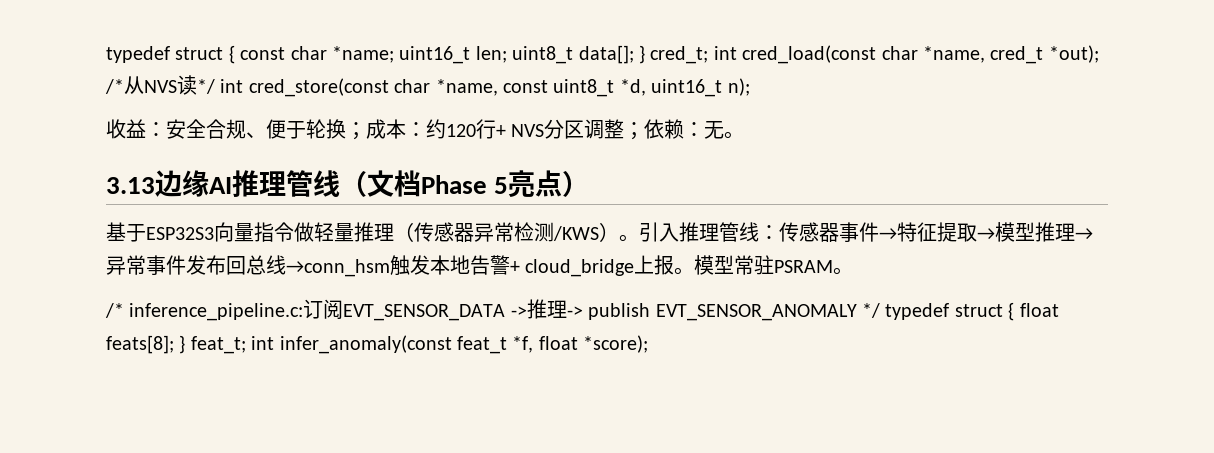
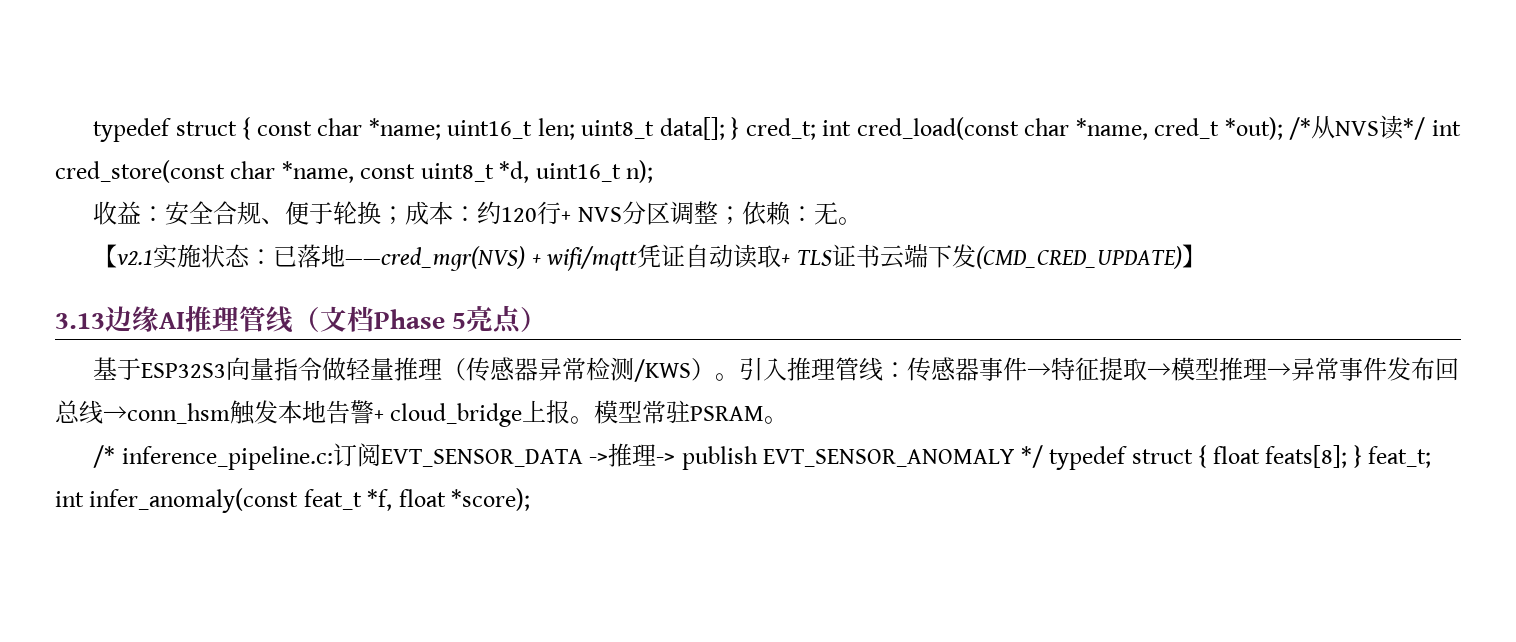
+ 【v2.1实施状态：已落地——cred_mgr(NVS) + wifi/mqtt凭证自动读取+ TLS证书云端下发(CMD_CRED_UPDATE)】

